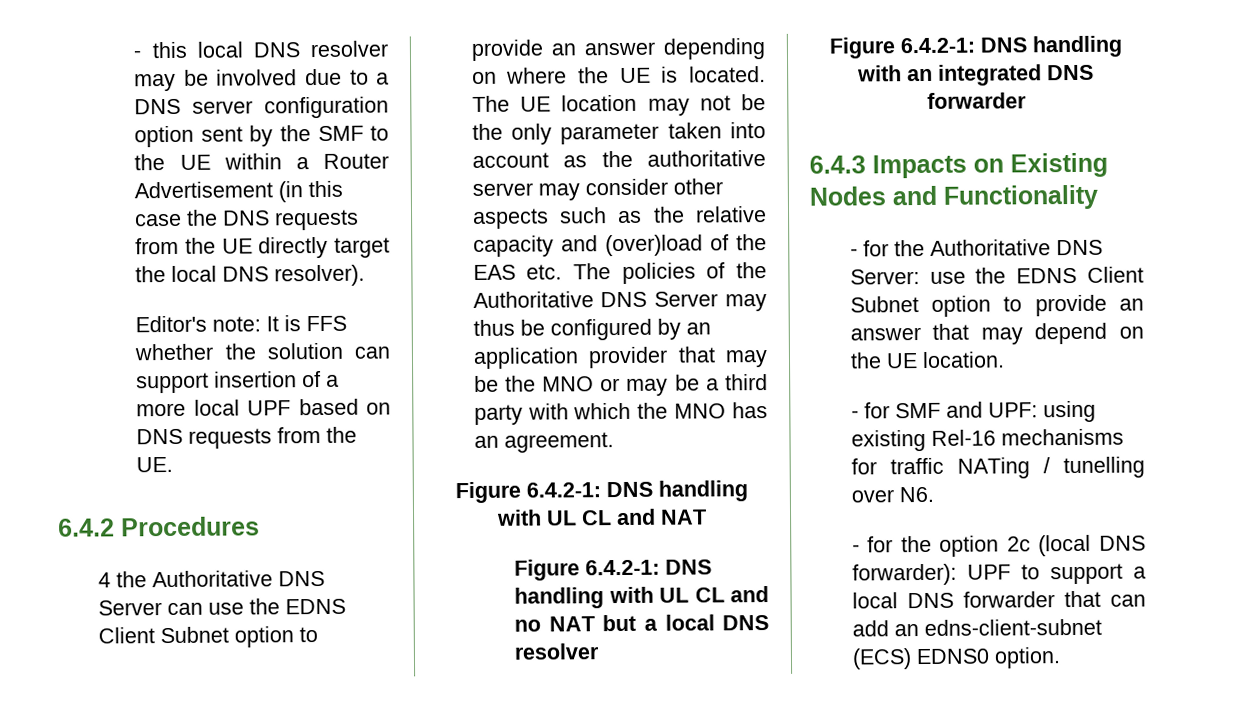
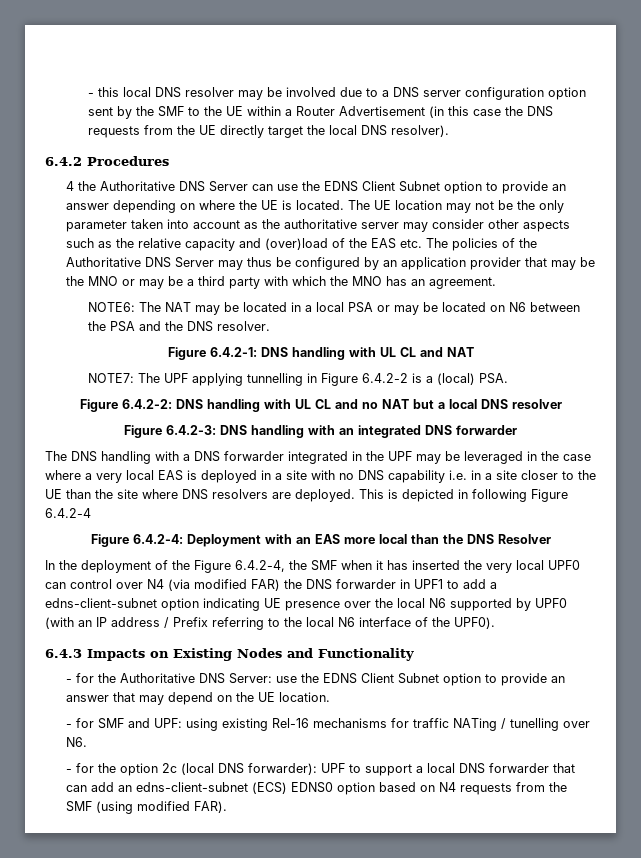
- Editor's note: It is FFS whether the solution can support insertion of a more local UPF based on DNS requests from the UE.
+ NOTE6: The NAT may be located in a local PSA or may be located on N6 between the PSA and the DNS resolver.
- Figure 6.4.2-1: DNS handling with UL CL and no NAT but a local DNS resolver
+ NOTE7: The UPF applying tunnelling in Figure 6.4.2-2 is a (local) PSA.
+ Figure 6.4.2-2: DNS handling with UL CL and no NAT but a local DNS resolver
- Figure 6.4.2-1: DNS handling with an integrated DNS forwarder
+ Figure 6.4.2-3: DNS handling with an integrated DNS forwarder
+ The DNS handling with a DNS forwarder integrated in the UPF may be leveraged in the case where a very local EAS is deployed in a site with no DNS capability i.e. in a site closer to the UE than the site where DNS resolvers are deployed. This is depicted in following Figure 6.4.2-4
+ Figure 6.4.2-4: Deployment with an EAS more local than the DNS Resolver
+ In the deployment of the Figure 6.4.2-4, the SMF when it has inserted the very local UPF0 can control over N4 (via modified FAR) the DNS forwarder in UPF1 to add a edns-client-subnet option indicating UE presence over the local N6 supported by UPF0 (with an IP address / Prefix referring to the local N6 interface of the UPF0).
- - for the option 2c (local DNS forwarder): UPF to support a local DNS forwarder that can add an edns-client-subnet (ECS) EDNS0 option.
+ - for the option 2c (local DNS forwarder): UPF to support a local DNS forwarder that can add an edns-client-subnet (ECS) EDNS0 option based on N4 requests from the SMF (using modified FAR).

